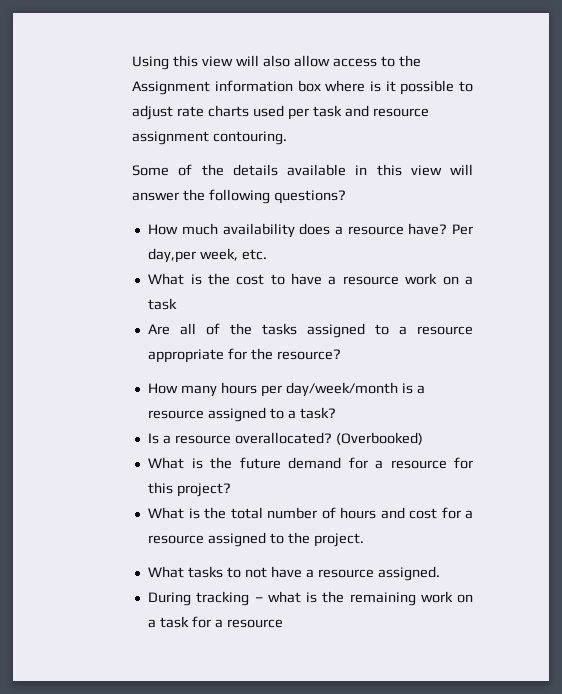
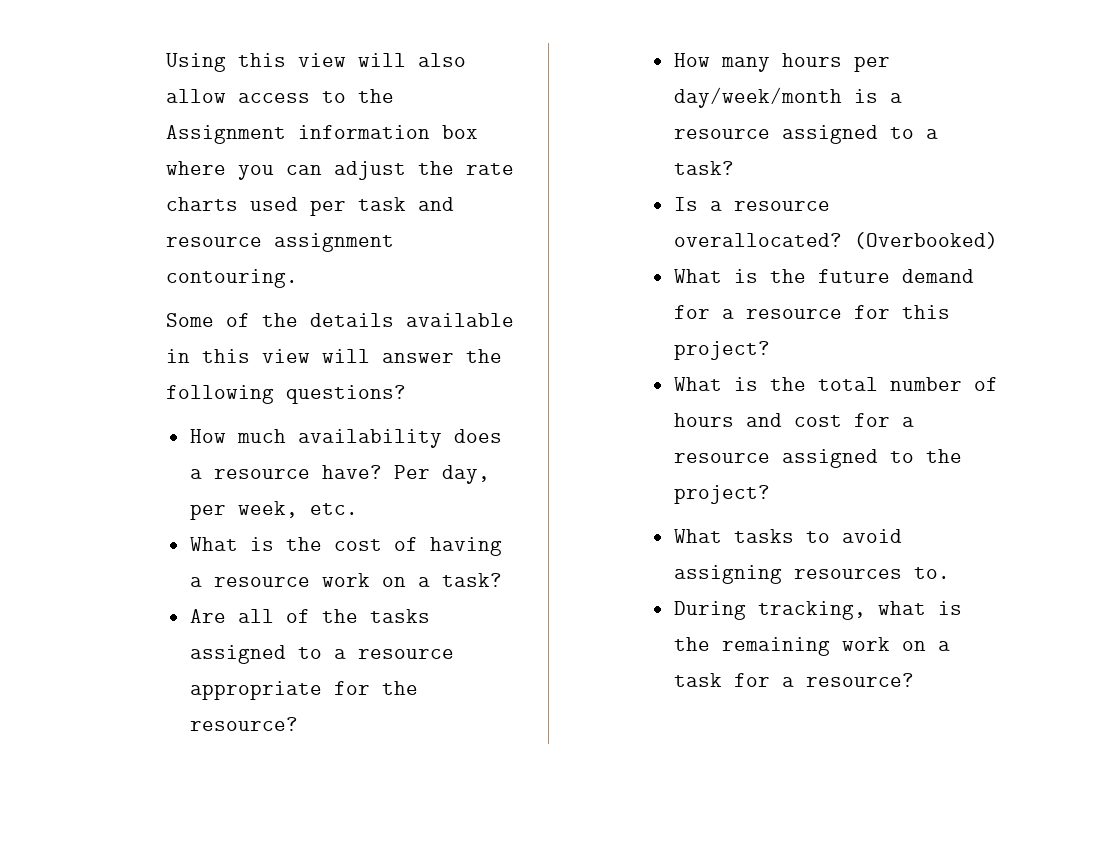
- Using this view will also allow access to the Assignment information box where is it possible to adjust rate charts used per task and resource assignment contouring.
+ Using this view will also allow access to the Assignment information box where you can adjust the rate charts used per task and resource assignment contouring.
- Per day,per week, etc.
+ Per day, per week, etc.
- What is the cost to have a resource work on a task
+ What is the cost of having a resource work on a task?
- What is the total number of hours and cost for a resource assigned to the project.
+ What is the total number of hours and cost for a resource assigned to the project?
- What tasks to not have a resource assigned.
+ What tasks to avoid assigning resources to.
- During tracking – what is the remaining work on a task for a resource
+ During tracking, what is the remaining work on a task for a resource?

